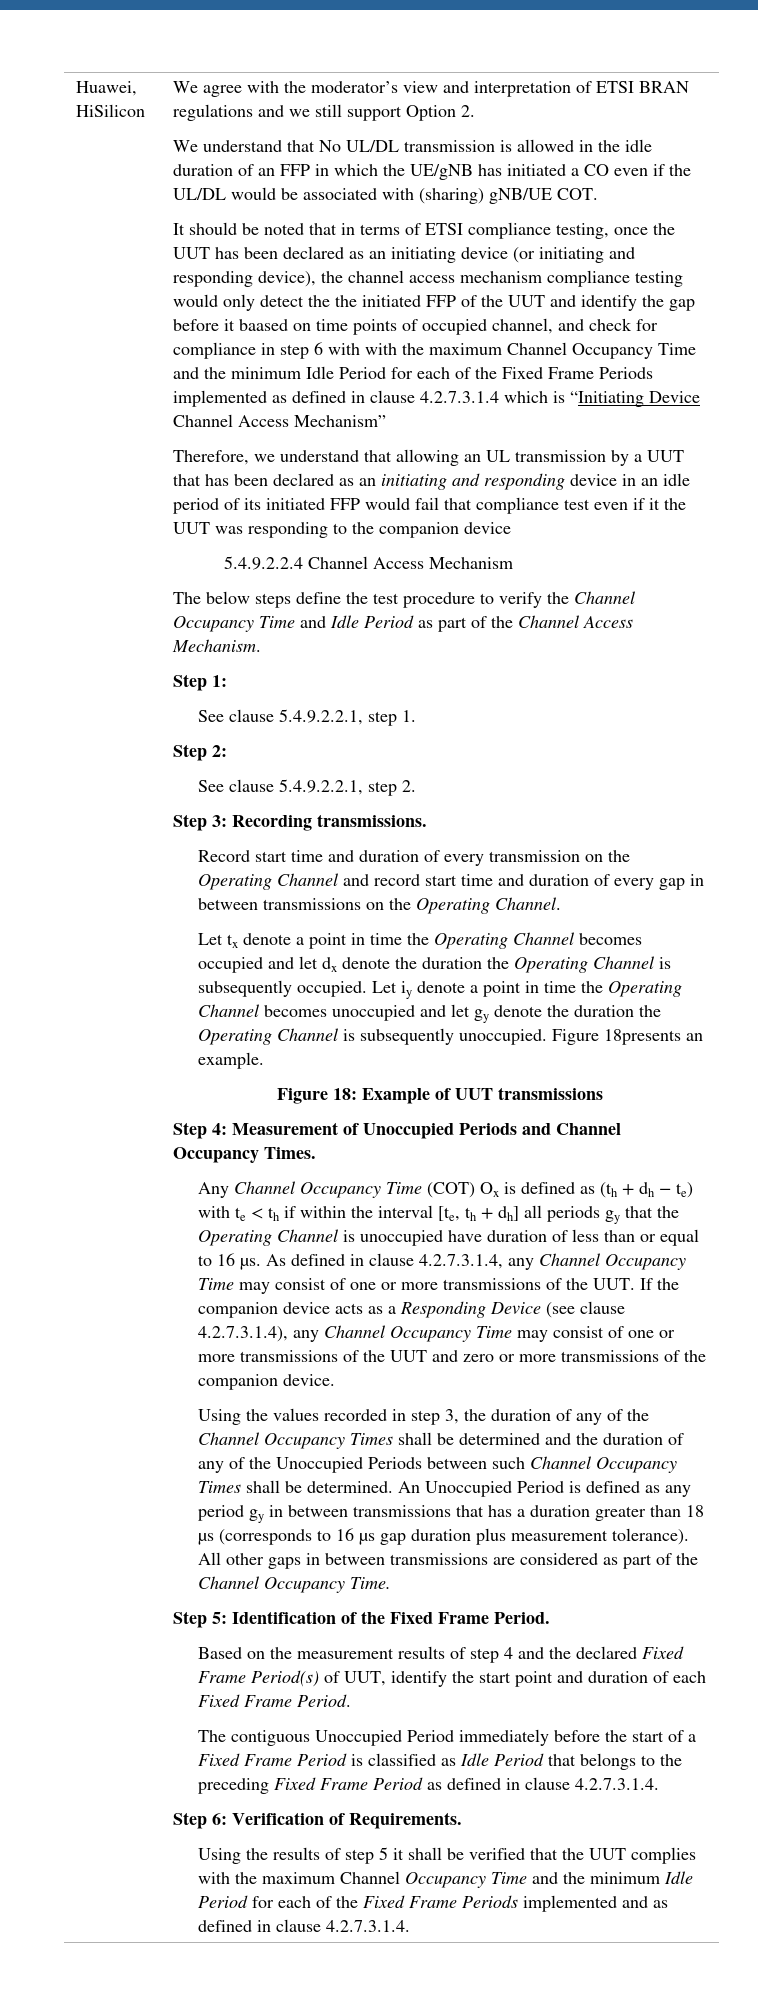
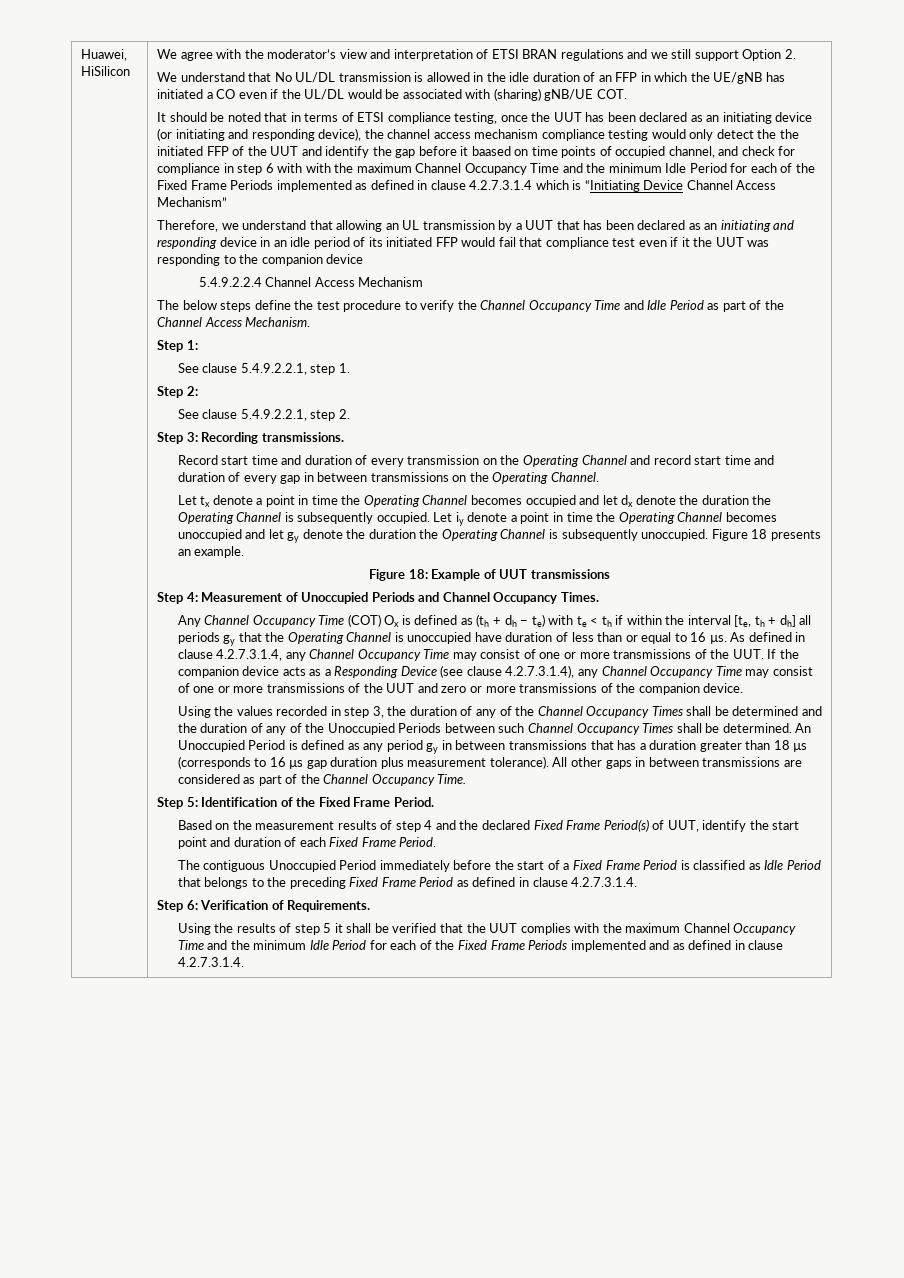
- Figure 18presents an example.
+ Figure 18 presents an example.

